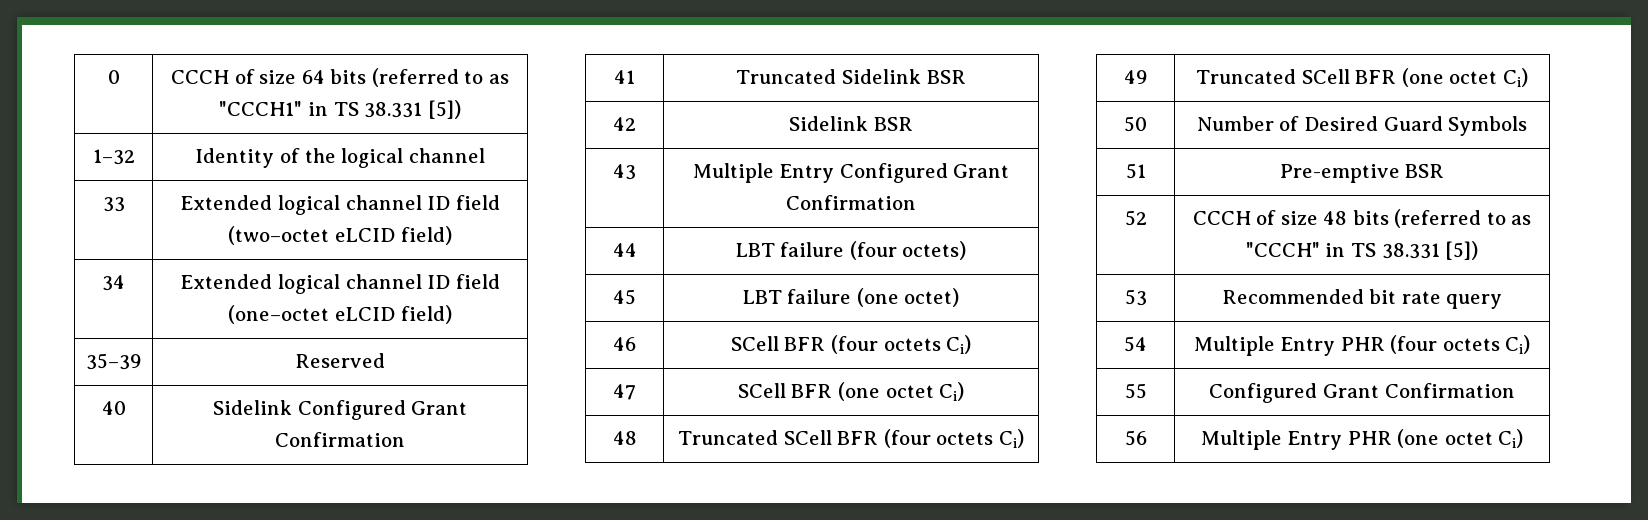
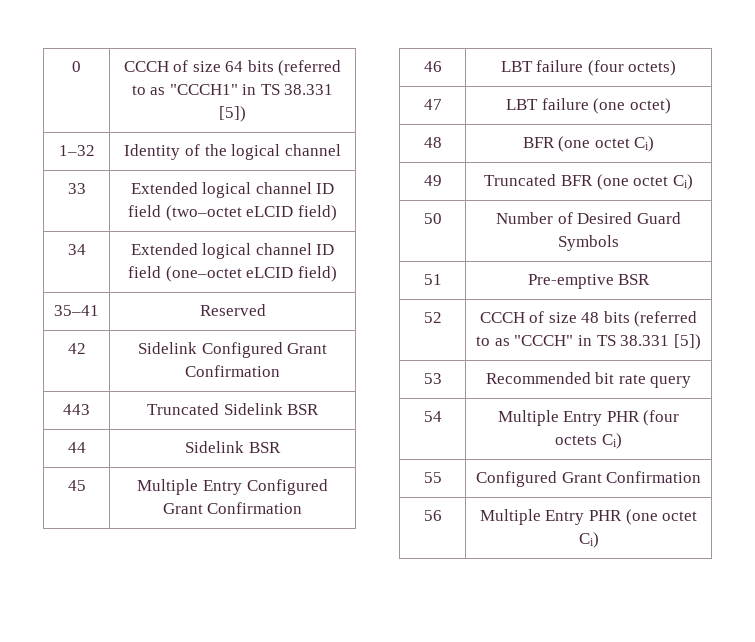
- 35–39 | Reserved
+ 35–41 | Reserved
- 40 | Sidelink Configured Grant Confirmation
+ 42 | Sidelink Configured Grant Confirmation
- 41 | Truncated Sidelink BSR
+ 443 | Truncated Sidelink BSR
- 42 | Sidelink BSR
- 43 | Multiple Entry Configured Grant Confirmation
+ 44 | Sidelink BSR
+ 45 | Multiple Entry Configured Grant Confirmation
- 44 | LBT failure (four octets)
+ 46 | LBT failure (four octets)
- 45 | LBT failure (one octet)
+ 47 | LBT failure (one octet)
- 46 | SCell BFR (four octets Ci)
- 47 | SCell BFR (one octet Ci)
- 48 | Truncated SCell BFR (four octets Ci)
+ 48 | BFR (one octet Ci)
- 49 | Truncated SCell BFR (one octet Ci)
+ 49 | Truncated BFR (one octet Ci)

